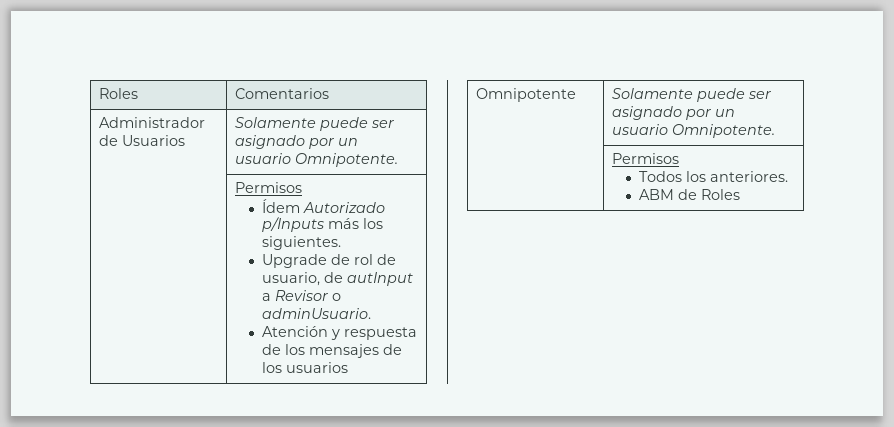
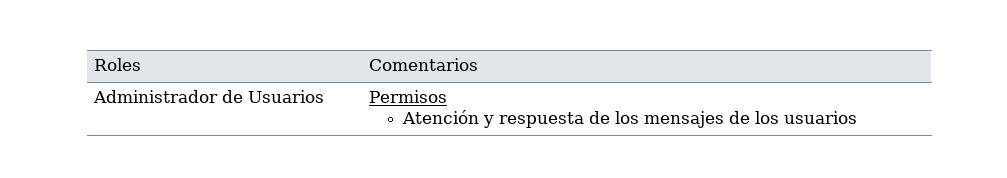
- Administrador de Usuarios | Solamente puede ser asignado por un usuario Omnipotente.
- | Permisos
- Ídem Autorizado p/Inputs más los siguientes.
- Upgrade de rol de usuario, de autInput a Revisor o adminUsuario.
+ Administrador de Usuarios | Permisos
- Omnipotente | Solamente puede ser asignado por un usuario Omnipotente.
- | Permisos
- Todos los anteriores.
- ABM de Roles

